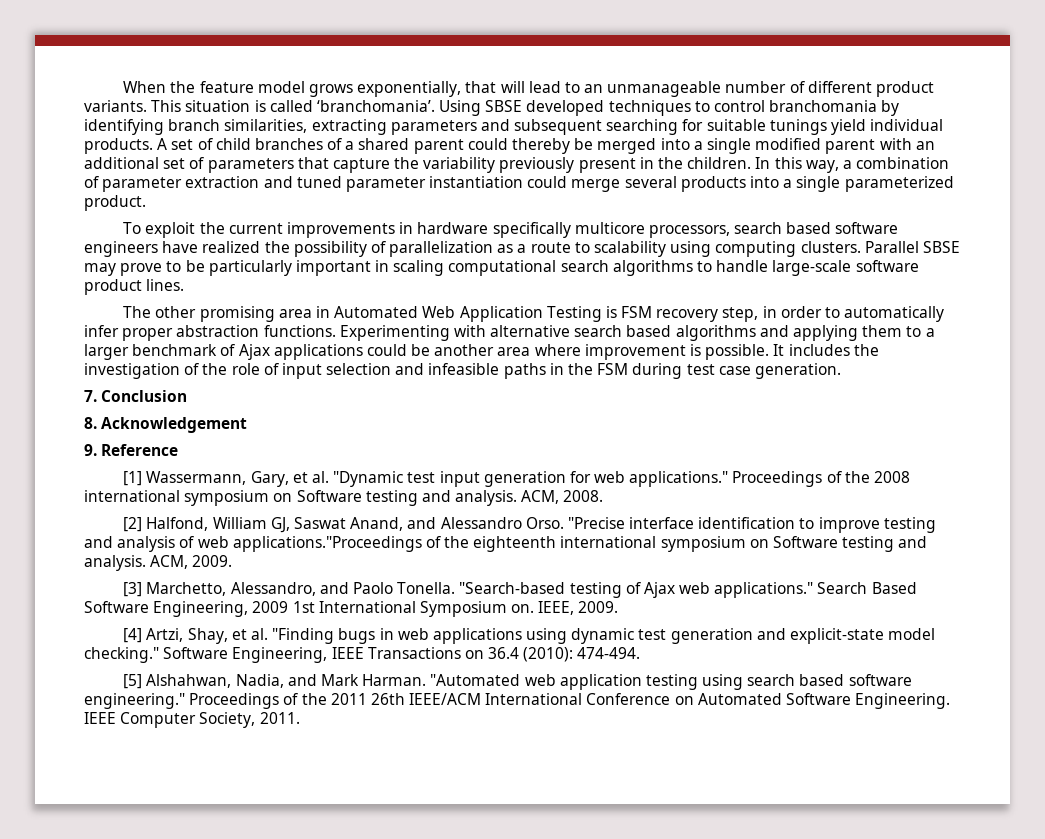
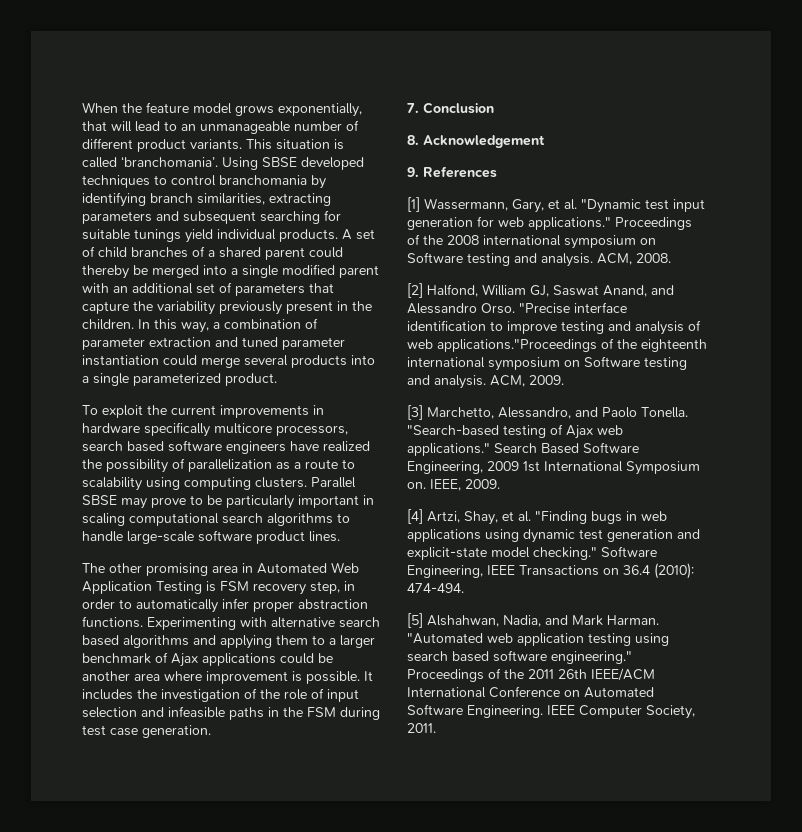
- 9. Reference
+ 9. References

